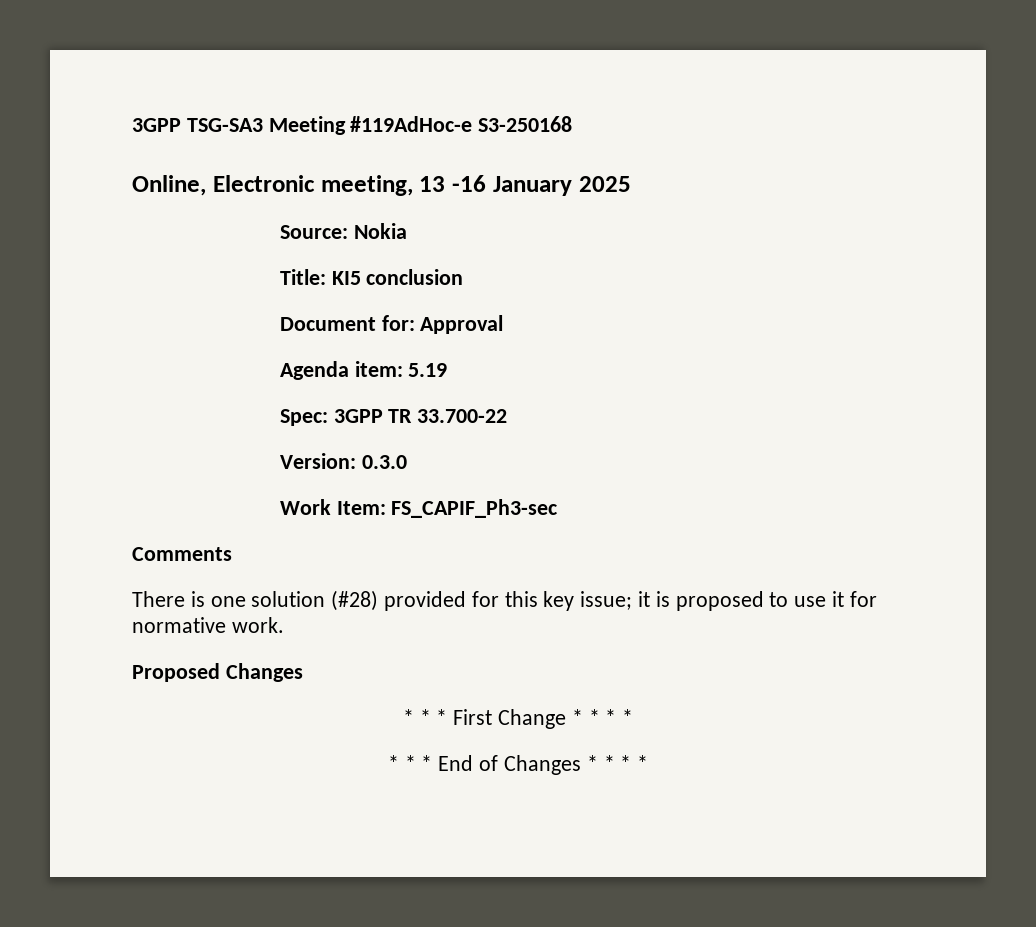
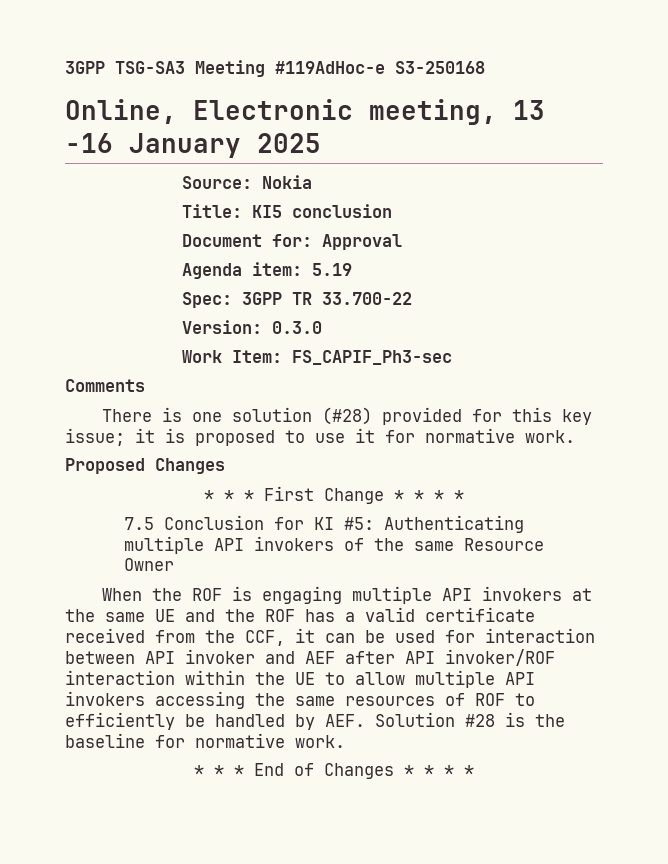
+ 7.5 Conclusion for KI #5: Authenticating multiple API invokers of the same Resource Owner
+ When the ROF is engaging multiple API invokers at the same UE and the ROF has a valid certificate received from the CCF, it can be used for interaction between API invoker and AEF after API invoker/ROF interaction within the UE to allow multiple API invokers accessing the same resources of ROF to efficiently be handled by AEF. Solution #28 is the baseline for normative work.

